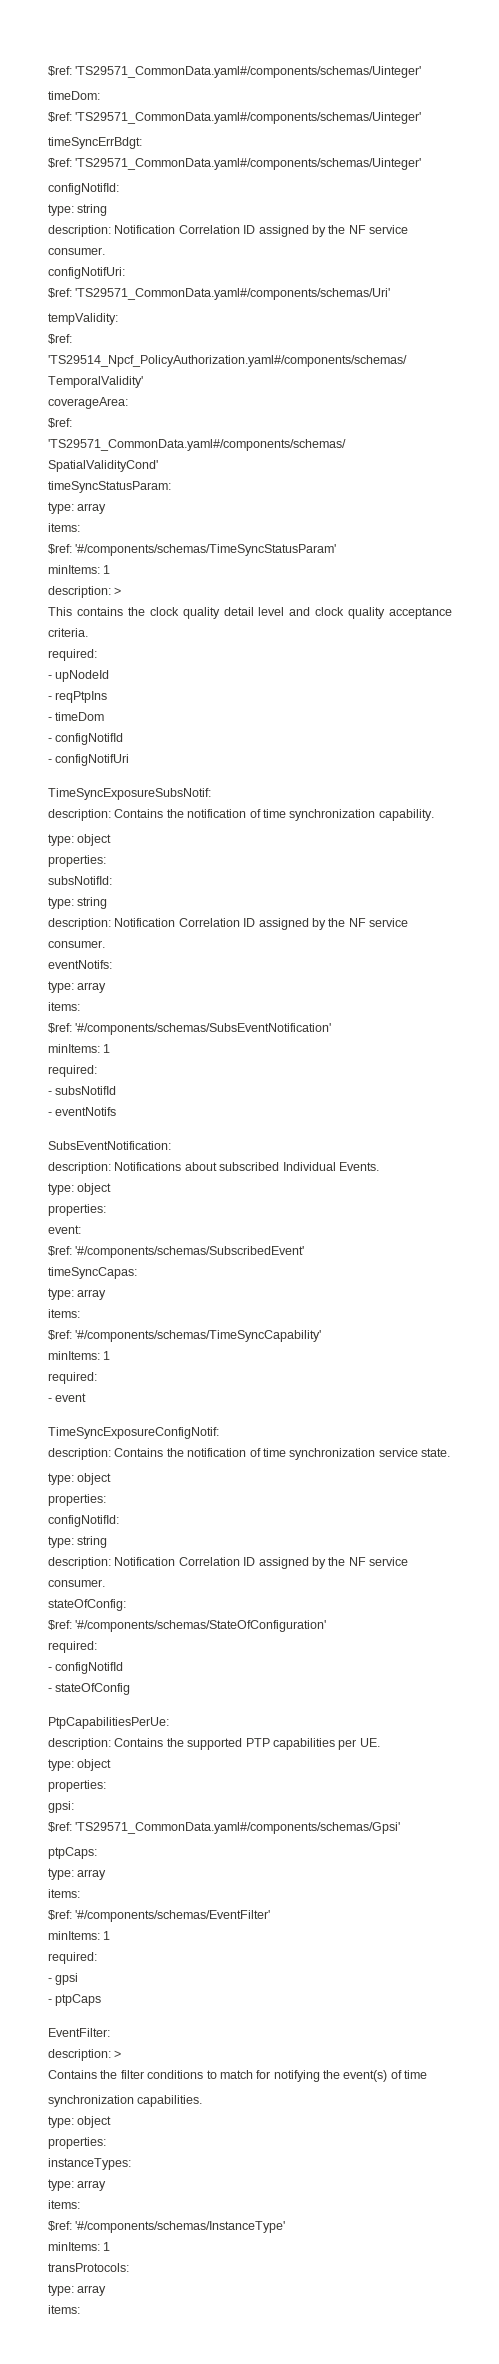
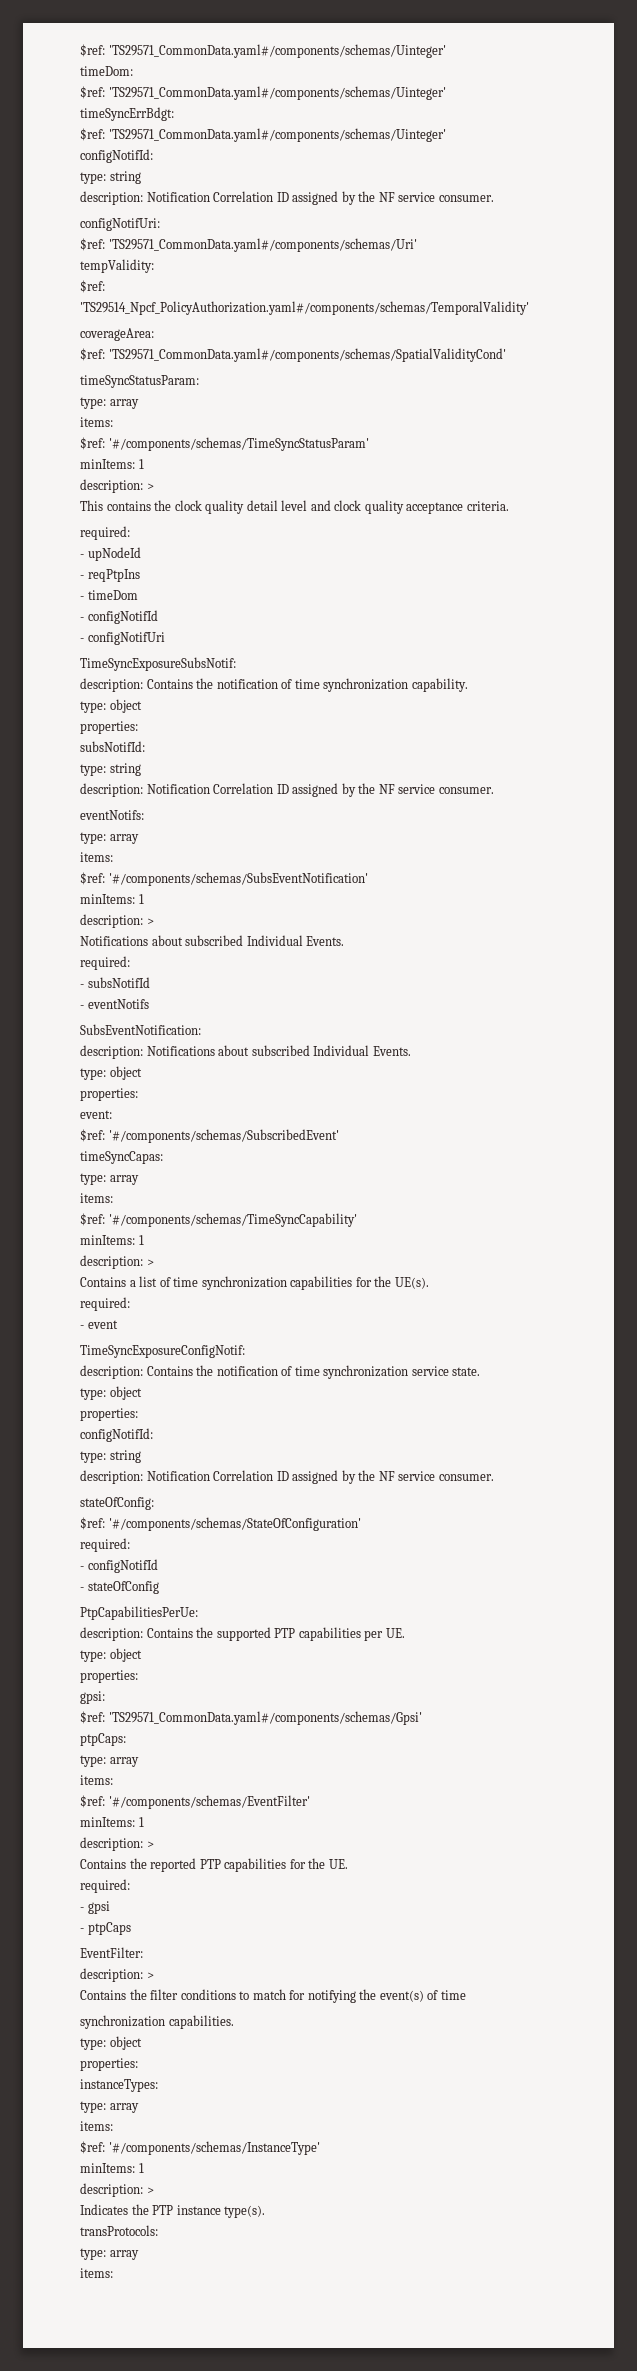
  $ref: '#/components/schemas/SubsEventNotification'
  minItems: 1
+ description: >
+ Notifications about subscribed Individual Events.
  $ref: '#/components/schemas/TimeSyncCapability'
  minItems: 1
+ description: >
+ Contains a list of time synchronization capabilities for the UE(s).
  $ref: '#/components/schemas/EventFilter'
  minItems: 1
+ description: >
+ Contains the reported PTP capabilities for the UE.
  $ref: '#/components/schemas/InstanceType'
  minItems: 1
+ description: >
+ Indicates the PTP instance type(s).

